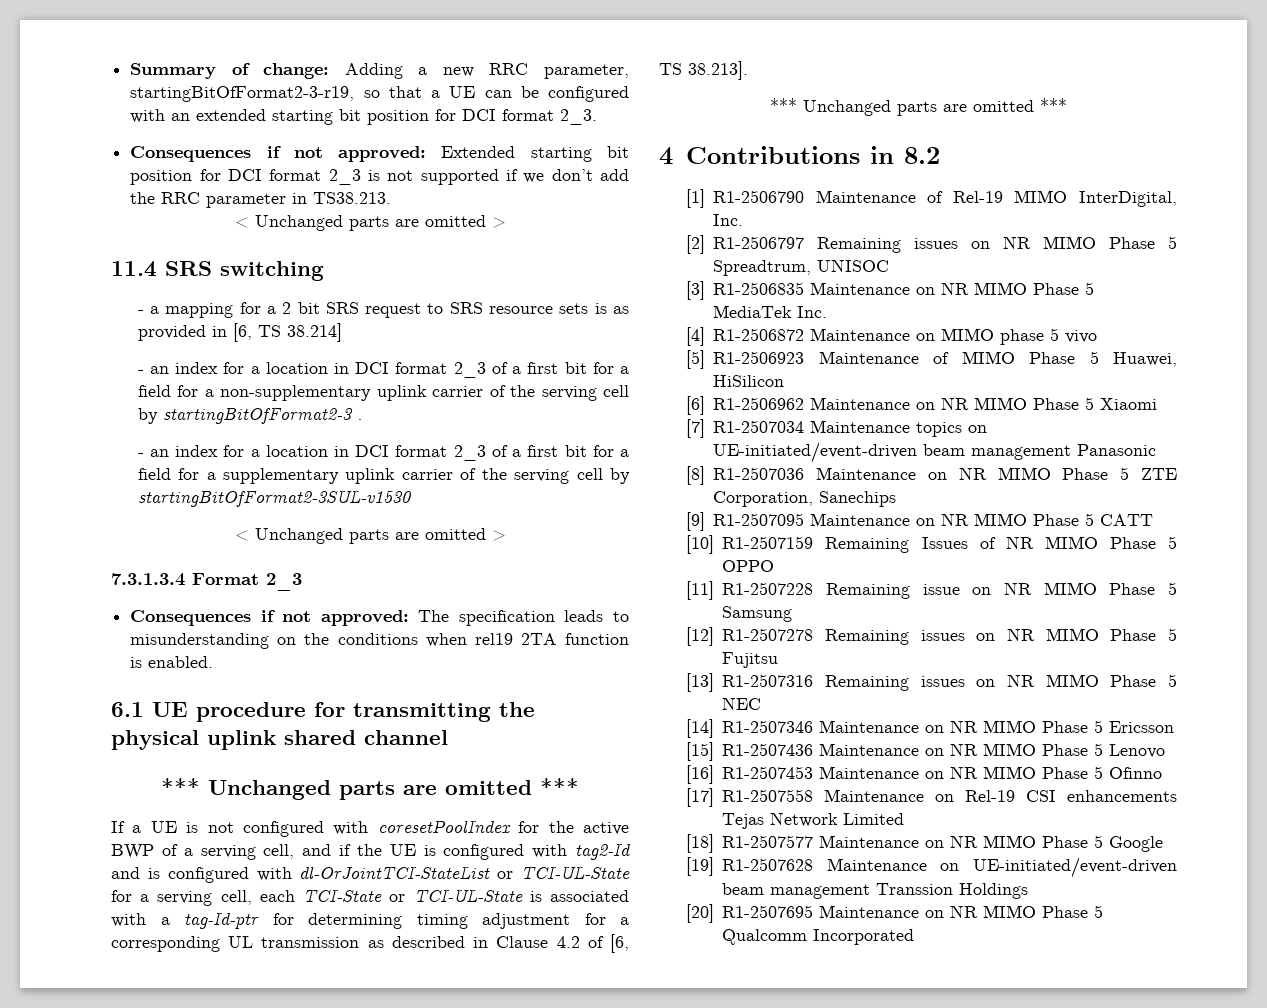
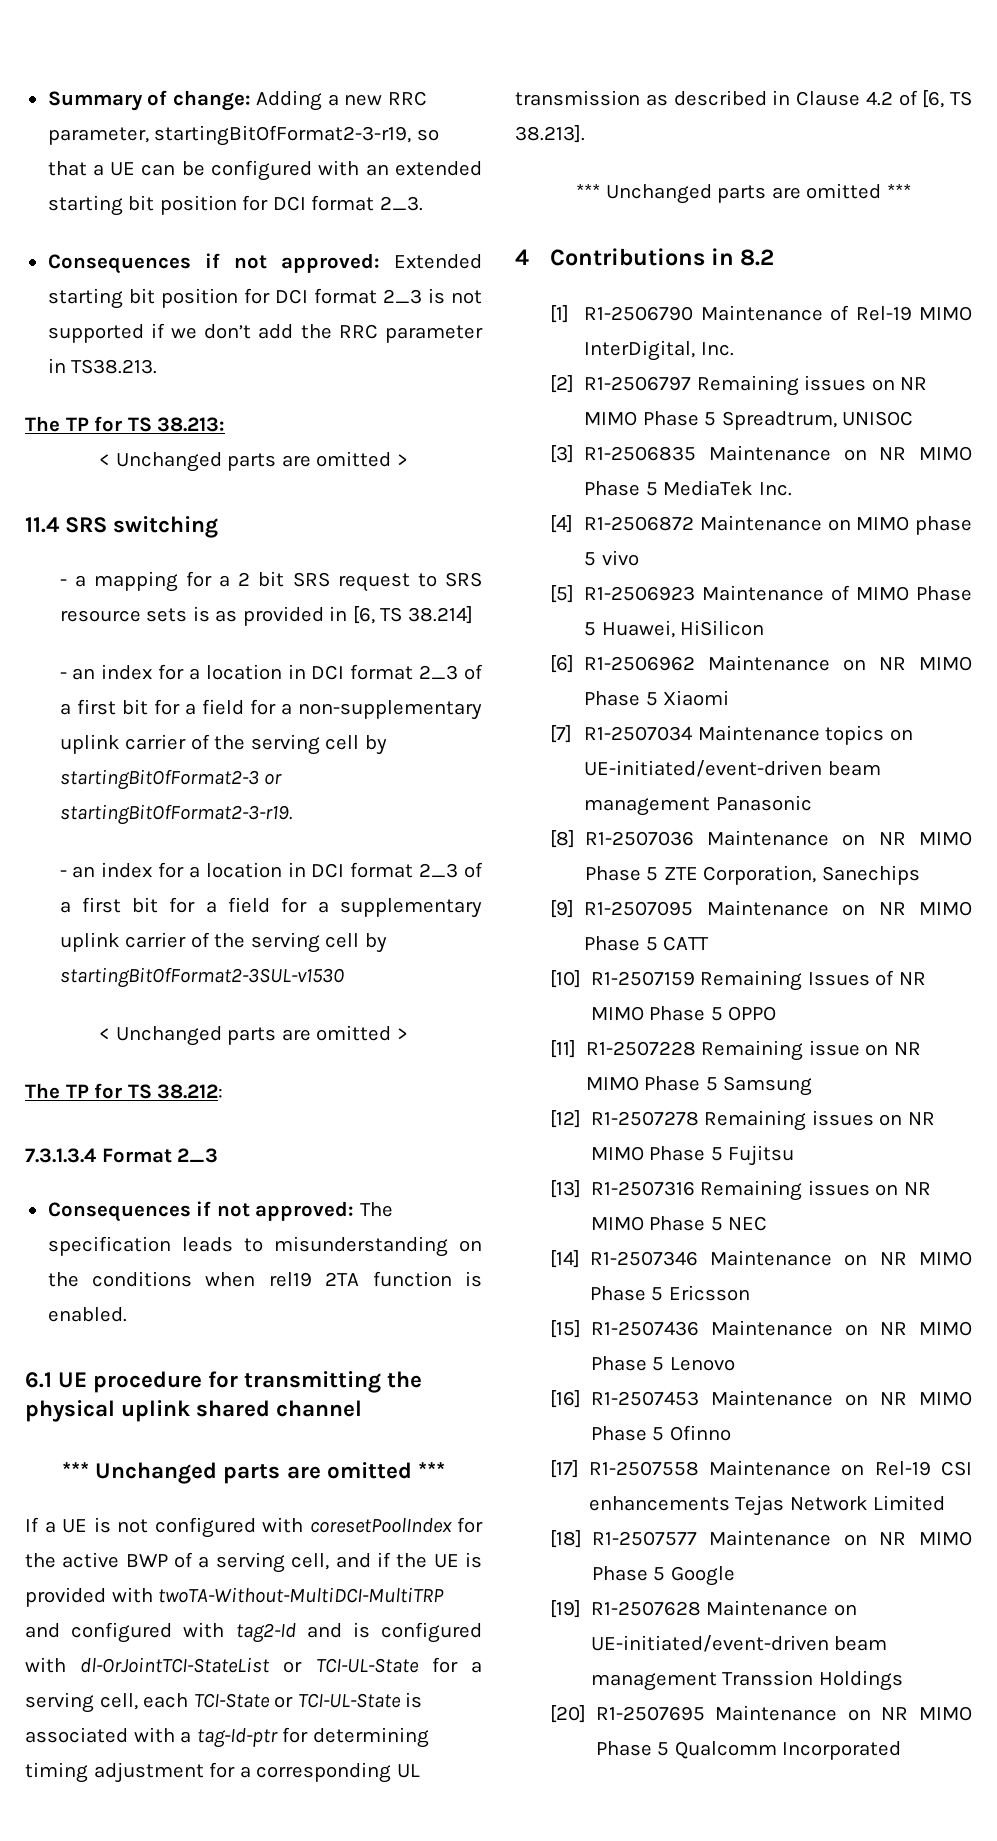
+ The TP for TS 38.213:
- - an index for a location in DCI format 2_3 of a first bit for a field for a non-supplementary uplink carrier of the serving cell by startingBitOfFormat2-3 .
+ - an index for a location in DCI format 2_3 of a first bit for a field for a non-supplementary uplink carrier of the serving cell by startingBitOfFormat2-3 or startingBitOfFormat2-3-r19.
+ The TP for TS 38.212:
- If a UE is not configured with coresetPoolIndex for the active BWP of a serving cell, and if the UE is configured with tag2-Id and is configured with dl-OrJointTCI-StateList or TCI-UL-State for a serving cell, each TCI-State or TCI-UL-State is associated with a tag-Id-ptr for determining timing adjustment for a corresponding UL transmission as described in Clause 4.2 of [6, TS 38.213].
+ If a UE is not configured with coresetPoolIndex for the active BWP of a serving cell, and if the UE is provided with twoTA-Without-MultiDCI-MultiTRP and configured with tag2-Id and is configured with dl-OrJointTCI-StateList or TCI-UL-State for a serving cell, each TCI-State or TCI-UL-State is associated with a tag-Id-ptr for determining timing adjustment for a corresponding UL transmission as described in Clause 4.2 of [6, TS 38.213].

